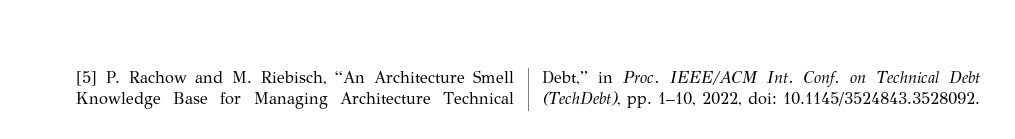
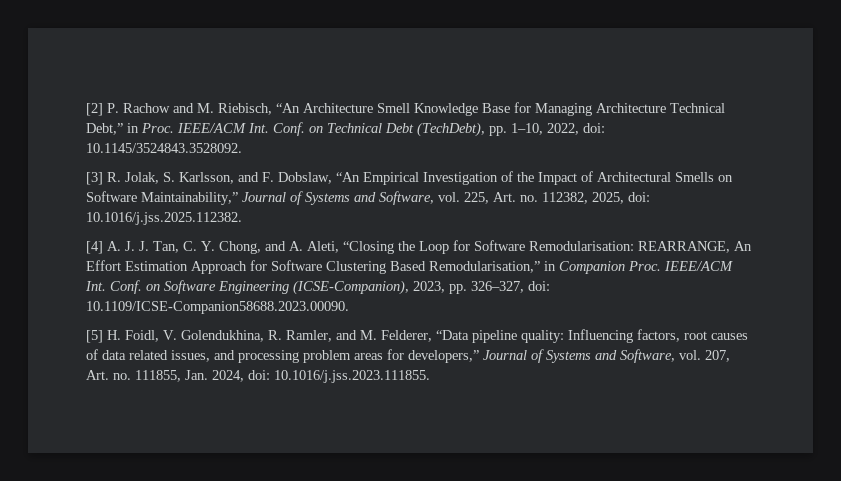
- [5] P. Rachow and M. Riebisch, “An Architecture Smell Knowledge Base for Managing Architecture Technical Debt,” in Proc.
+ [2] P. Rachow and M. Riebisch, “An Architecture Smell Knowledge Base for Managing Architecture Technical Debt,” in Proc.
+ [3] R. Jolak, S. Karlsson, and F. Dobslaw, “An Empirical Investigation of the Impact of Architectural Smells on Software Maintainability,” Journal of Systems and Software, vol. 225, Art. no. 112382, 2025, doi: 10.1016/j.jss.2025.112382.
+ [4] A. J. J. Tan, C. Y. Chong, and A. Aleti, “Closing the Loop for Software Remodularisation: REARRANGE, An Effort Estimation Approach for Software Clustering Based Remodularisation,” in Companion Proc. IEEE/ACM Int. Conf. on Software Engineering (ICSE-Companion), 2023, pp. 326–327, doi: 10.1109/ICSE-Companion58688.2023.00090.
+ [5] H. Foidl, V. Golendukhina, R. Ramler, and M. Felderer, “Data pipeline quality: Influencing factors, root causes of data related issues, and processing problem areas for developers,” Journal of Systems and Software, vol. 207, Art. no. 111855, Jan. 2024, doi: 10.1016/j.jss.2023.111855.

